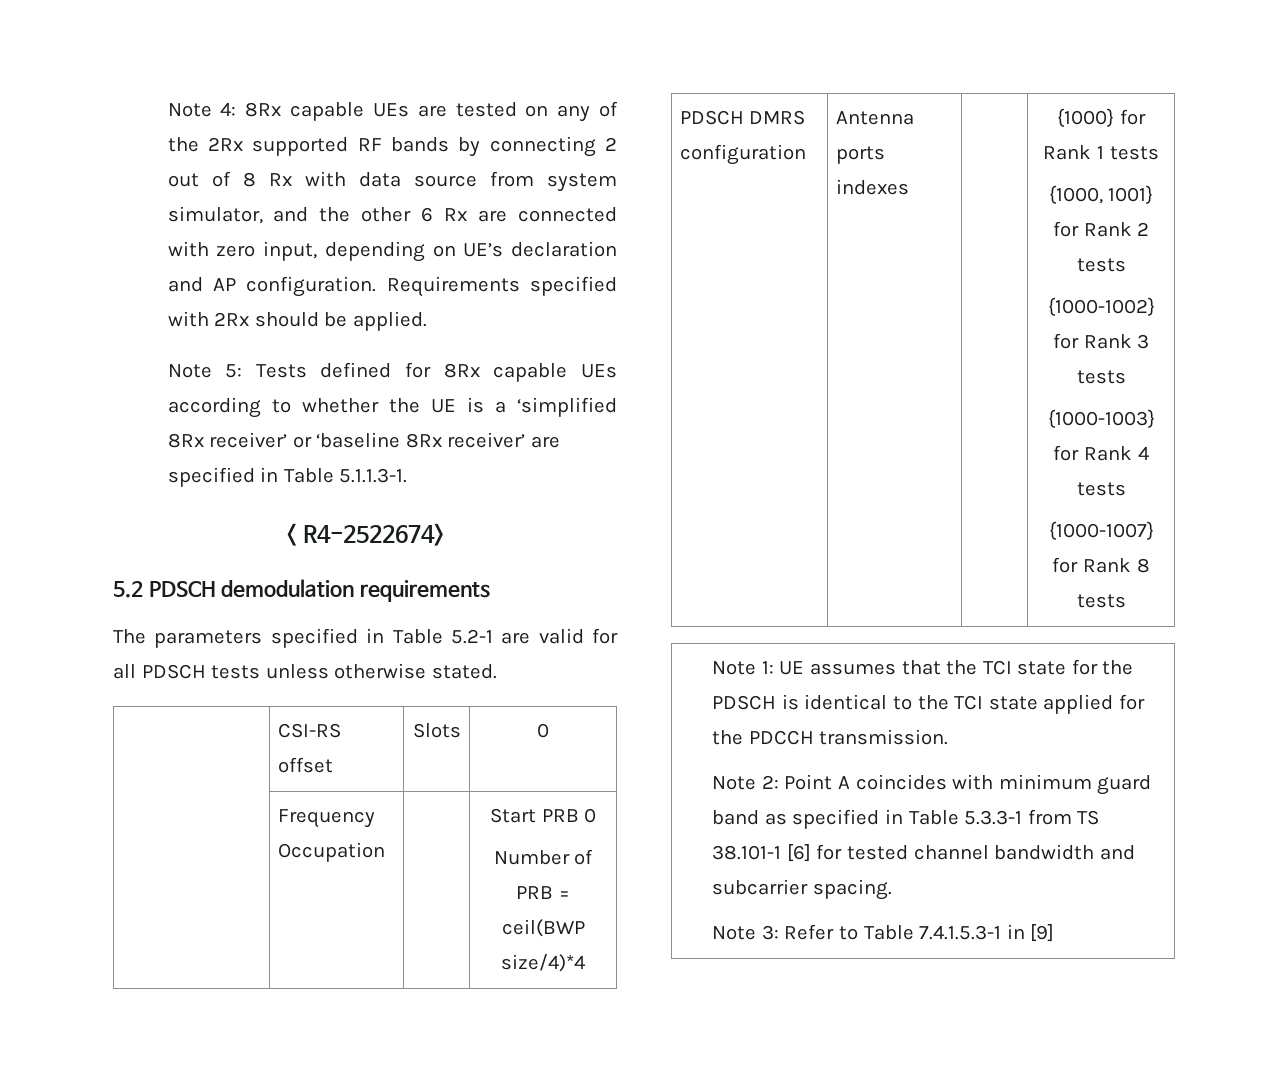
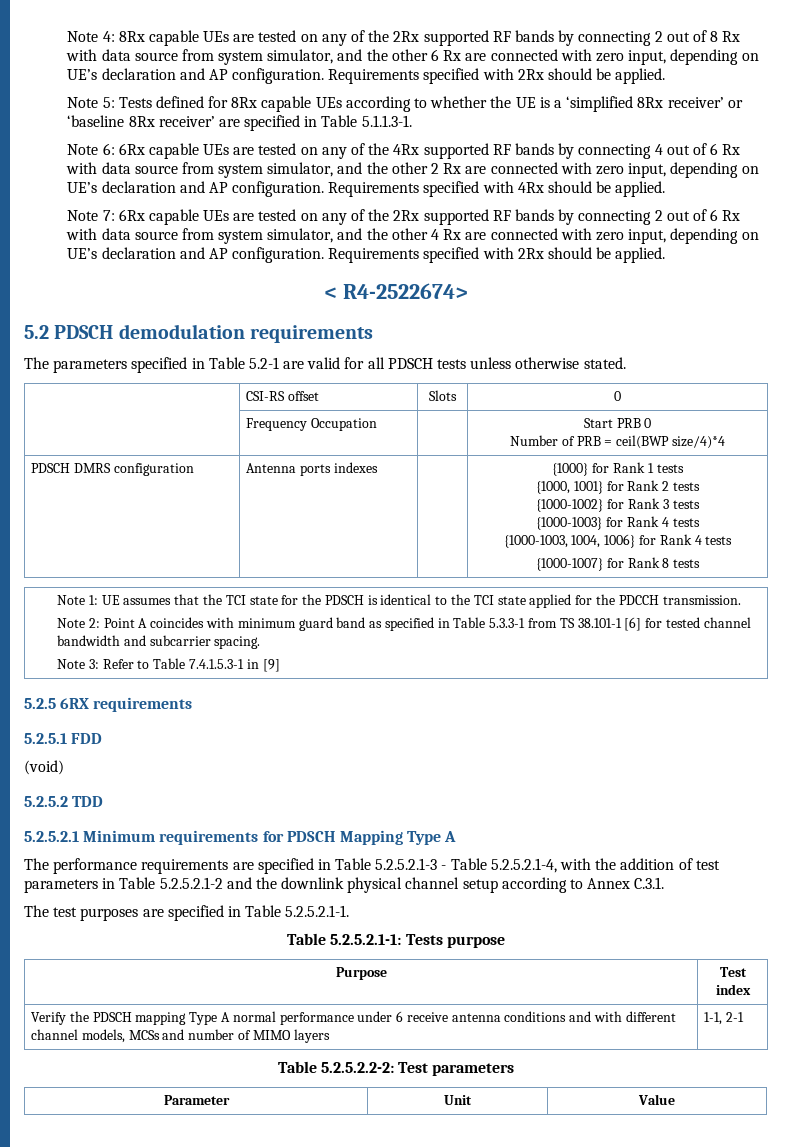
+ Note 6: 6Rx capable UEs are tested on any of the 4Rx supported RF bands by connecting 4 out of 6 Rx with data source from system simulator, and the other 2 Rx are connected with zero input, depending on UE’s declaration and AP configuration. Requirements specified with 4Rx should be applied.
+ Note 7: 6Rx capable UEs are tested on any of the 2Rx supported RF bands by connecting 2 out of 6 Rx with data source from system simulator, and the other 4 Rx are connected with zero input, depending on UE’s declaration and AP configuration. Requirements specified with 2Rx should be applied.
  PDSCH DMRS configuration | Antenna ports indexes | | {1000} for Rank 1 tests
  {1000, 1001} for Rank 2 tests
  {1000-1002} for Rank 3 tests
  {1000-1003} for Rank 4 tests
+ {1000-1003, 1004, 1006} for Rank 4 tests
+ 5.2.5 6RX requirements
+ 5.2.5.1 FDD
+ (void)
+ 5.2.5.2 TDD
+ 5.2.5.2.1 Minimum requirements for PDSCH Mapping Type A
+ The performance requirements are specified in Table 5.2.5.2.1-3 - Table 5.2.5.2.1-4, with the addition of test parameters in Table 5.2.5.2.1-2 and the downlink physical channel setup according to Annex C.3.1.
+ The test purposes are specified in Table 5.2.5.2.1-1.
+ Table 5.2.5.2.1-1: Tests purpose
+ Purpose | Test index
+ Verify the PDSCH mapping Type A normal performance under 6 receive antenna conditions and with different channel models, MCSs and number of MIMO layers | 1-1, 2-1
+ Table 5.2.5.2.2-2: Test parameters
+ Parameter | Unit | Value

